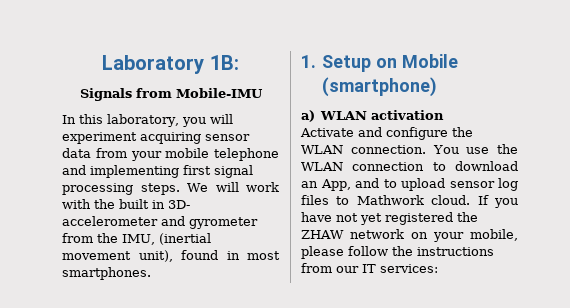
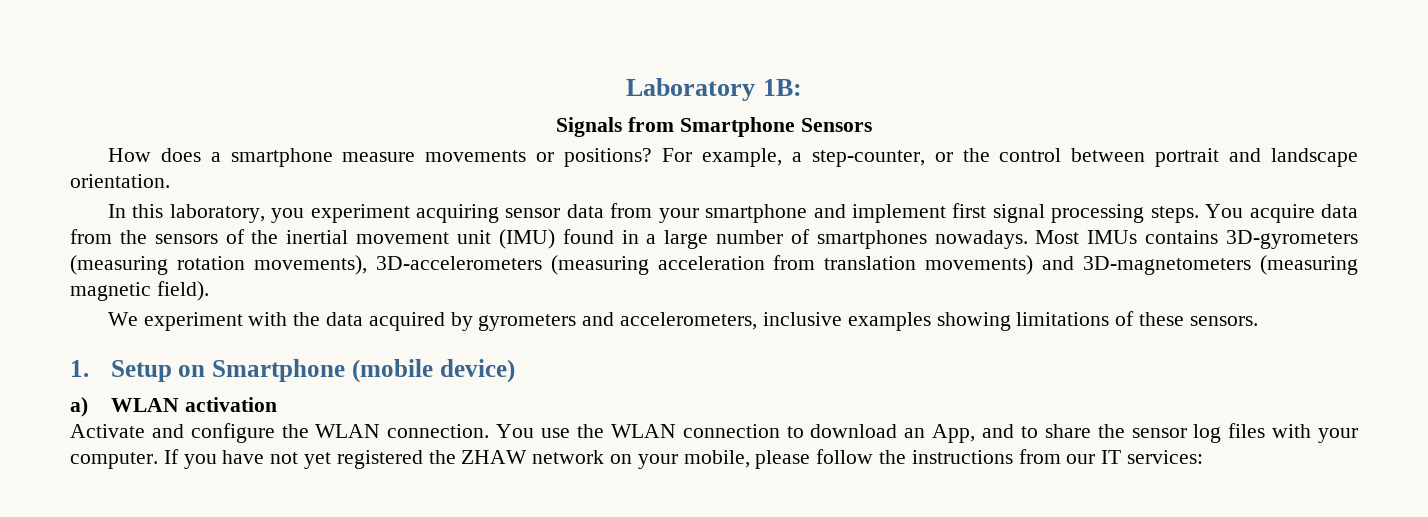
- Signals from Mobile-IMU
+ Signals from Smartphone Sensors
+ How does a smartphone measure movements or positions? For example, a step-counter, or the control between portrait and landscape orientation.
- In this laboratory, you will experiment acquiring sensor data from your mobile telephone and implementing first signal processing steps. We will work with the built in 3D- accelerometer and gyrometer from the IMU, (inertial movement unit), found in most smartphones.
+ In this laboratory, you experiment acquiring sensor data from your smartphone and implement first signal processing steps. You acquire data from the sensors of the inertial movement unit (IMU) found in a large number of smartphones nowadays. Most IMUs contains 3D-gyrometers (measuring rotation movements), 3D-accelerometers (measuring acceleration from translation movements) and 3D-magnetometers (measuring magnetic field).
+ We experiment with the data acquired by gyrometers and accelerometers, inclusive examples showing limitations of these sensors.
- 1. Setup on Mobile (smartphone)
+ 1. Setup on Smartphone (mobile device)
- You use the WLAN connection to download an App, and to upload sensor log files to Mathwork cloud.
+ You use the WLAN connection to download an App, and to share the sensor log files with your computer.

